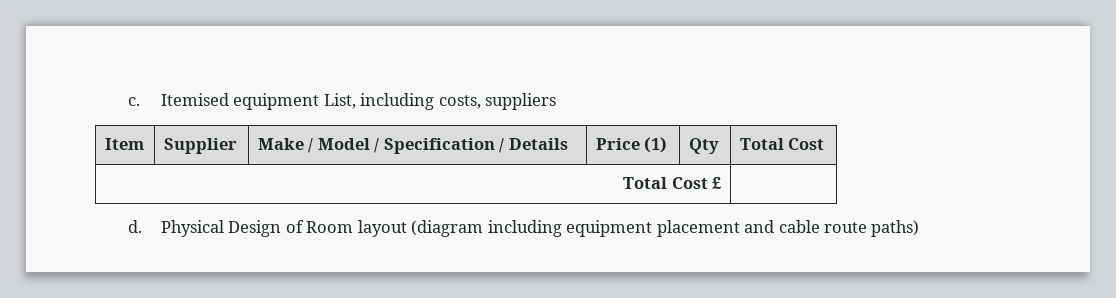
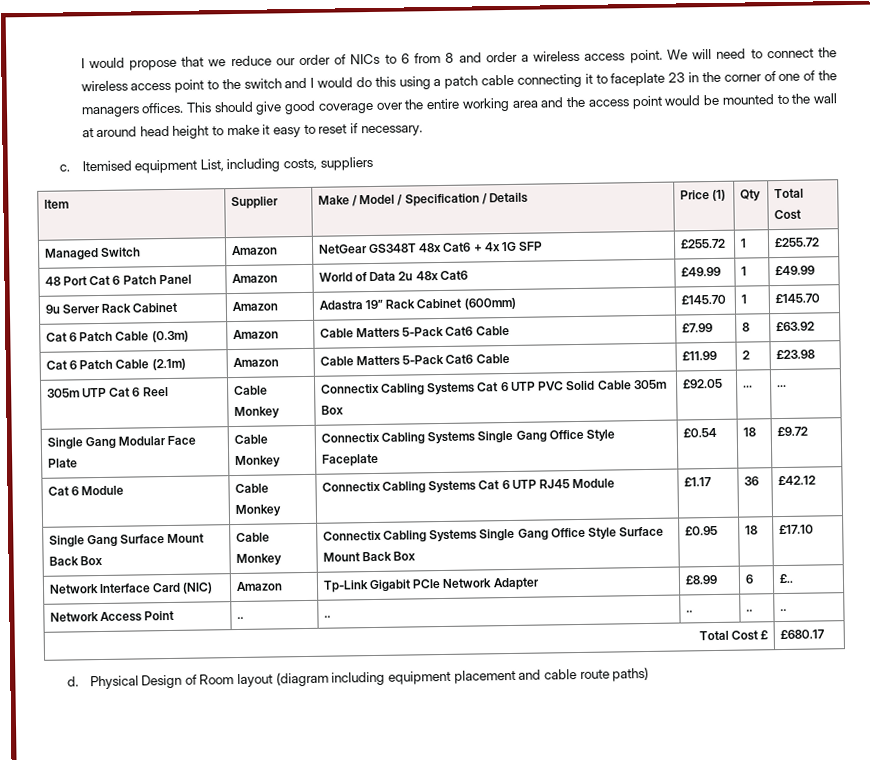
+ I would propose that we reduce our order of NICs to 6 from 8 and order a wireless access point. We will need to connect the wireless access point to the switch and I would do this using a patch cable connecting it to faceplate 23 in the corner of one of the managers offices. This should give good coverage over the entire working area and the access point would be mounted to the wall at around head height to make it easy to reset if necessary.
+ Managed Switch | Amazon | NetGear GS348T 48x Cat6 + 4x 1G SFP | £255.72 | 1 | £255.72
+ 48 Port Cat 6 Patch Panel | Amazon | World of Data 2u 48x Cat6 | £49.99 | 1 | £49.99
+ 9u Server Rack Cabinet | Amazon | Adastra 19” Rack Cabinet (600mm) | £145.70 | 1 | £145.70
+ Cat 6 Patch Cable (0.3m) | Amazon | Cable Matters 5-Pack Cat6 Cable | £7.99 | 8 | £63.92
+ Cat 6 Patch Cable (2.1m) | Amazon | Cable Matters 5-Pack Cat6 Cable | £11.99 | 2 | £23.98
+ 305m UTP Cat 6 Reel | Cable Monkey | Connectix Cabling Systems Cat 6 UTP PVC Solid Cable 305m Box | £92.05 | ... | ...
+ Single Gang Modular Face Plate | Cable Monkey | Connectix Cabling Systems Single Gang Office Style Faceplate | £0.54 | 18 | £9.72
+ Cat 6 Module | Cable Monkey | Connectix Cabling Systems Cat 6 UTP RJ45 Module | £1.17 | 36 | £42.12
+ Single Gang Surface Mount Back Box | Cable Monkey | Connectix Cabling Systems Single Gang Office Style Surface Mount Back Box | £0.95 | 18 | £17.10
+ Network Interface Card (NIC) | Amazon | Tp-Link Gigabit PCIe Network Adapter | £8.99 | 6 | £..
+ Network Access Point | .. | .. | .. | .. | ..
- Total Cost £ |
+ Total Cost £ | £680.17

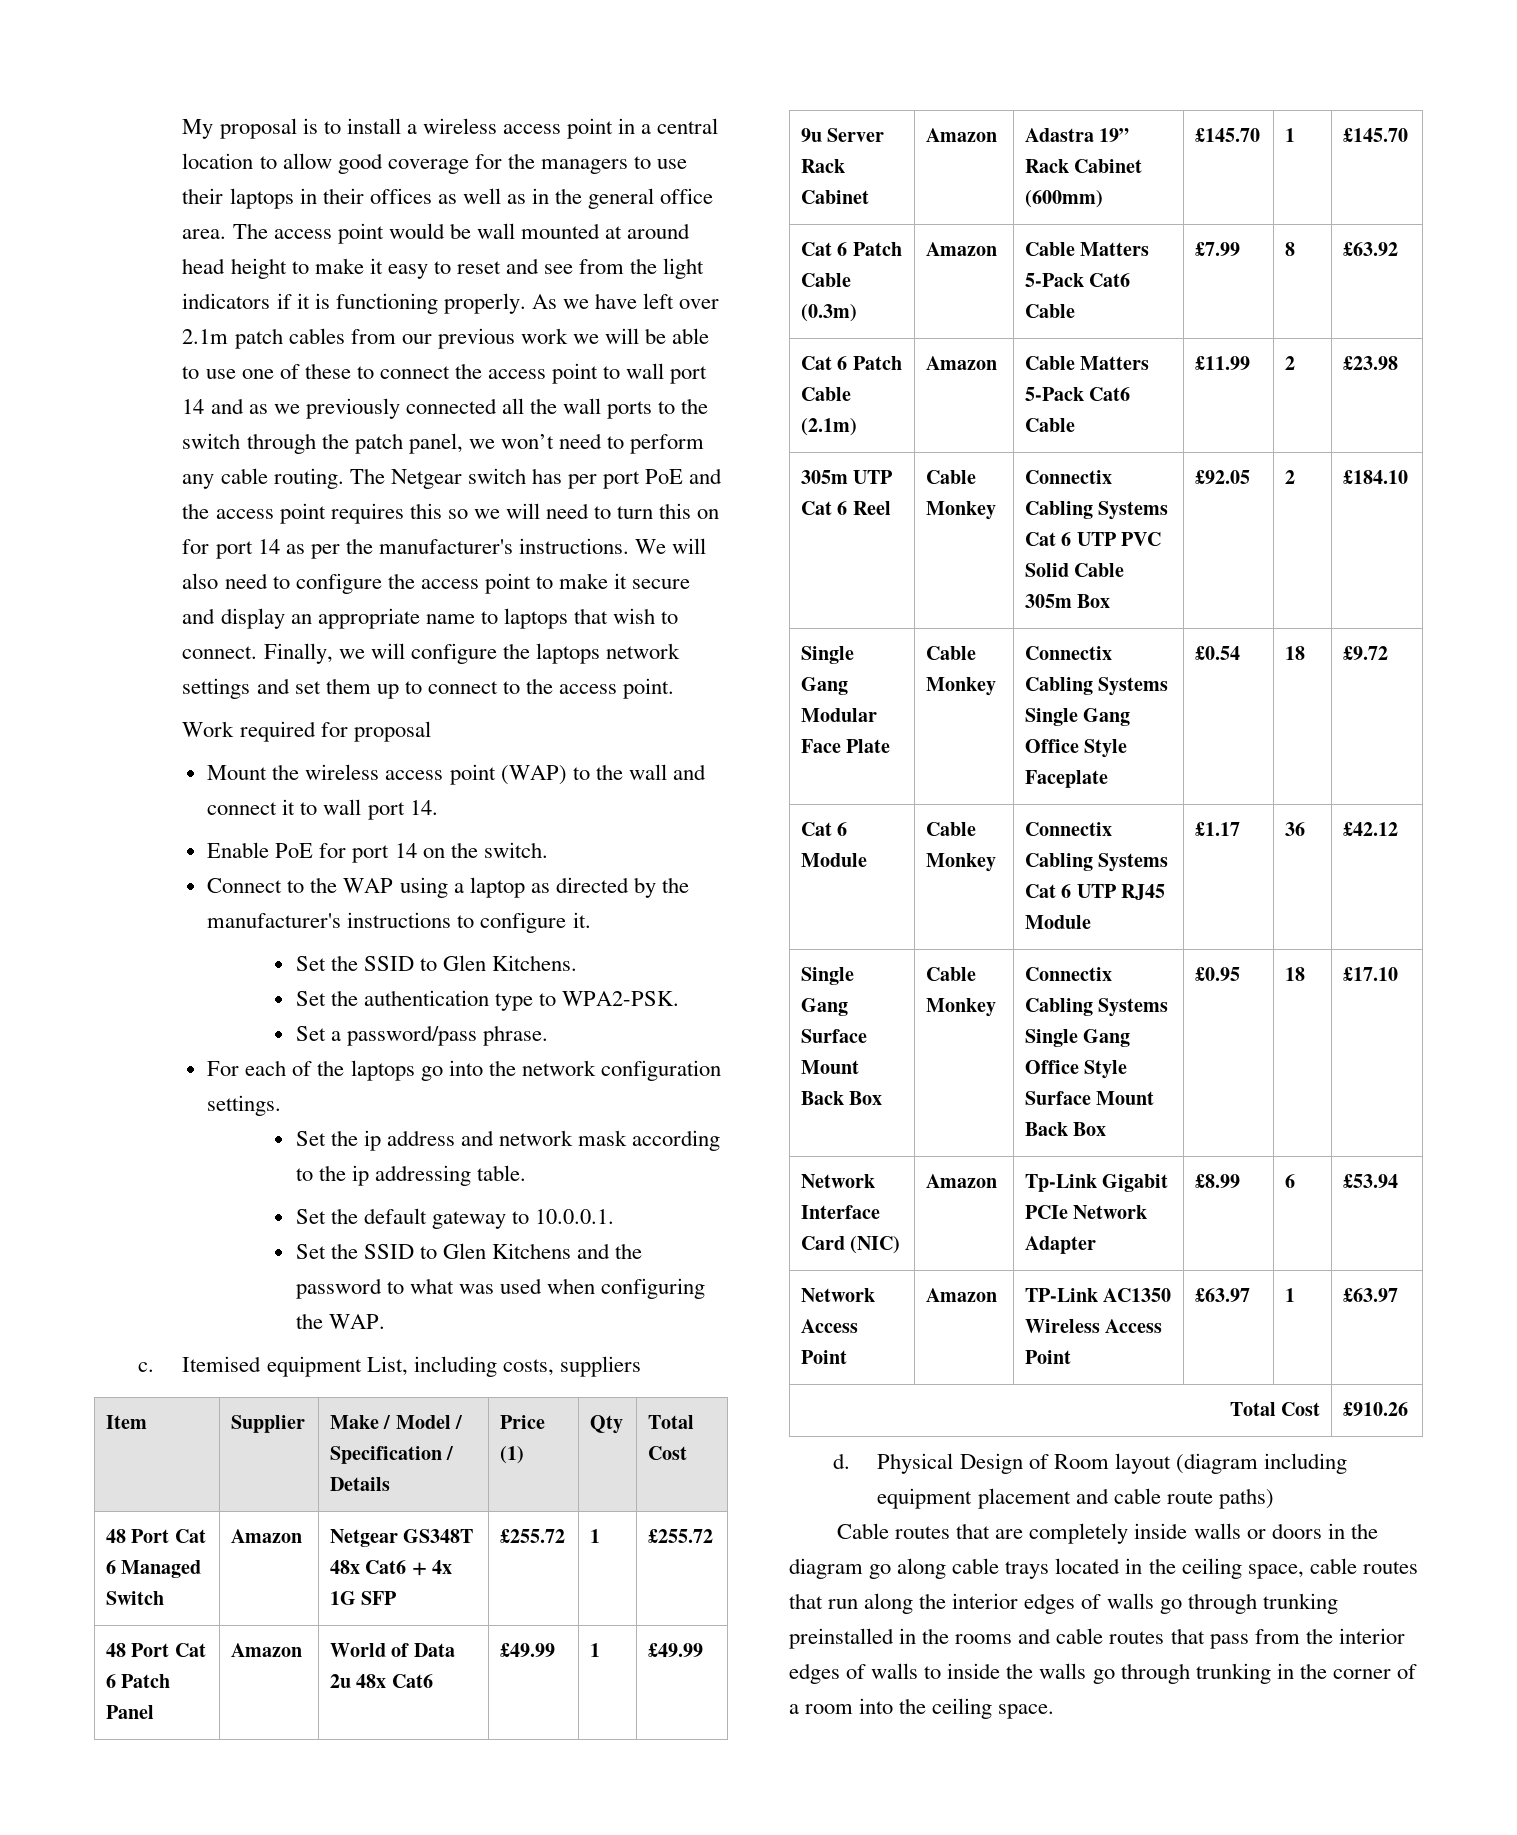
- I would propose that we reduce our order of NICs to 6 from 8 and order a wireless access point. We will need to connect the wireless access point to the switch and I would do this using a patch cable connecting it to faceplate 23 in the corner of one of the managers offices. This should give good coverage over the entire working area and the access point would be mounted to the wall at around head height to make it easy to reset if necessary.
+ My proposal is to install a wireless access point in a central location to allow good coverage for the managers to use their laptops in their offices as well as in the general office area. The access point would be wall mounted at around head height to make it easy to reset and see from the light indicators if it is functioning properly. As we have left over 2.1m patch cables from our previous work we will be able to use one of these to connect the access point to wall port 14 and as we previously connected all the wall ports to the switch through the patch panel, we won’t need to perform any cable routing. The Netgear switch has per port PoE and the access point requires this so we will need to turn this on for port 14 as per the manufacturer's instructions. We will also need to configure the access point to make it secure and display an appropriate name to laptops that wish to connect. Finally, we will configure the laptops network settings and set them up to connect to the access point.
+ Work required for proposal
+ Mount the wireless access point (WAP) to the wall and connect it to wall port 14.
+ Enable PoE for port 14 on the switch.
+ Connect to the WAP using a laptop as directed by the manufacturer's instructions to configure it.
+ Set the SSID to Glen Kitchens.
+ Set the authentication type to WPA2-PSK.
+ Set a password/pass phrase.
+ For each of the laptops go into the network configuration settings.
+ Set the ip address and network mask according to the ip addressing table.
+ Set the default gateway to 10.0.0.1.
+ Set the SSID to Glen Kitchens and the password to what was used when configuring the WAP.
- Managed Switch | Amazon | NetGear GS348T 48x Cat6 + 4x 1G SFP | £255.72 | 1 | £255.72
+ 48 Port Cat 6 Managed Switch | Amazon | Netgear GS348T 48x Cat6 + 4x 1G SFP | £255.72 | 1 | £255.72
- 305m UTP Cat 6 Reel | Cable Monkey | Connectix Cabling Systems Cat 6 UTP PVC Solid Cable 305m Box | £92.05 | ... | ...
+ 305m UTP Cat 6 Reel | Cable Monkey | Connectix Cabling Systems Cat 6 UTP PVC Solid Cable 305m Box | £92.05 | 2 | £184.10
- Network Interface Card (NIC) | Amazon | Tp-Link Gigabit PCIe Network Adapter | £8.99 | 6 | £..
+ Network Interface Card (NIC) | Amazon | Tp-Link Gigabit PCIe Network Adapter | £8.99 | 6 | £53.94
- Network Access Point | .. | .. | .. | .. | ..
- Total Cost £ | £680.17
+ Network Access Point | Amazon | TP-Link AC1350 Wireless Access Point | £63.97 | 1 | £63.97
+ Total Cost | £910.26
+ Cable routes that are completely inside walls or doors in the diagram go along cable trays located in the ceiling space, cable routes that run along the interior edges of walls go through trunking preinstalled in the rooms and cable routes that pass from the interior edges of walls to inside the walls go through trunking in the corner of a room into the ceiling space.

